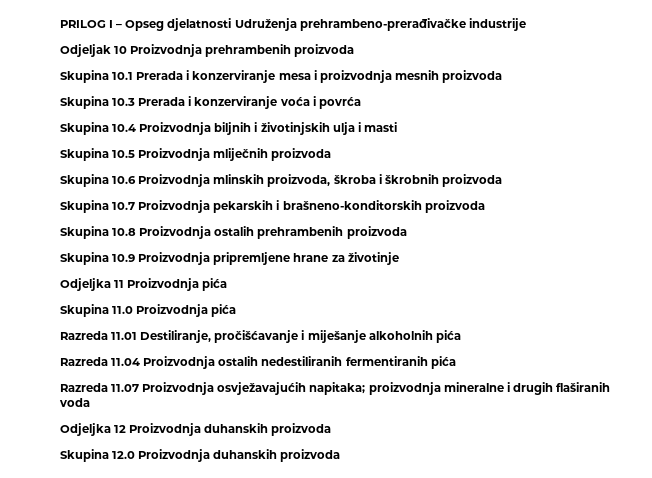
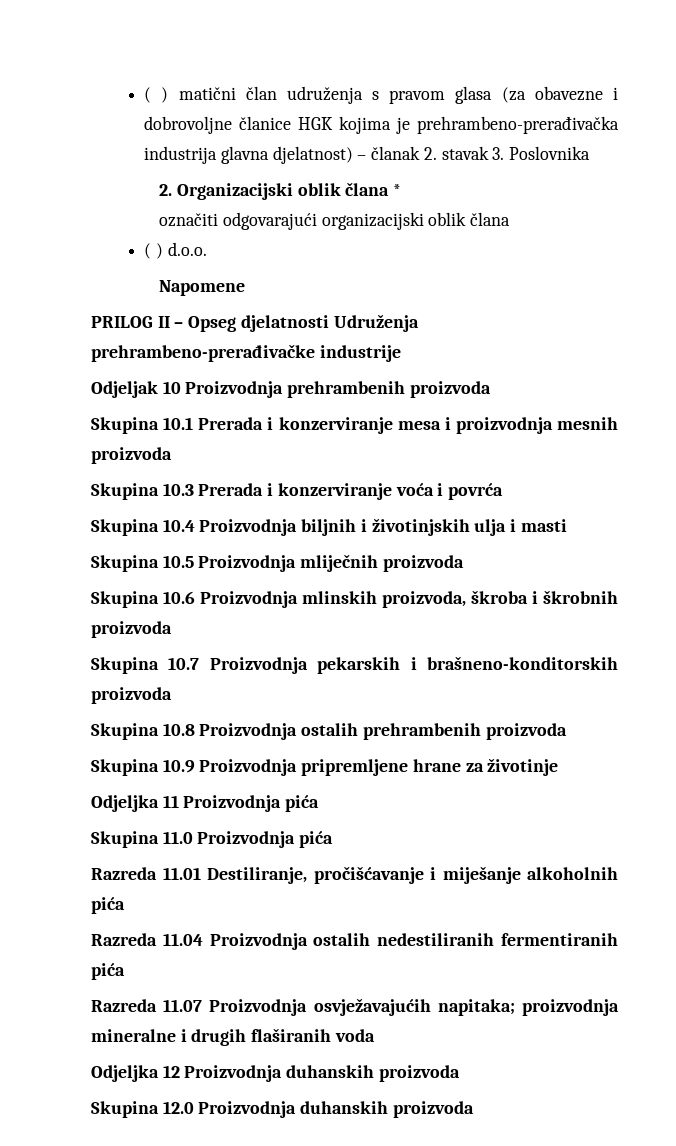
- PRILOG I – Opseg djelatnosti Udruženja prehrambeno-prerađivačke industrije
+ ( ) matični član udruženja s pravom glasa (za obavezne i dobrovoljne članice HGK kojima je prehrambeno-prerađivačka industrija glavna djelatnost) – članak 2. stavak 3. Poslovnika
+ 2. Organizacijski oblik člana *
+ označiti odgovarajući organizacijski oblik člana
+ ( ) d.o.o.
+ Napomene
+ PRILOG II – Opseg djelatnosti Udruženja prehrambeno-prerađivačke industrije

